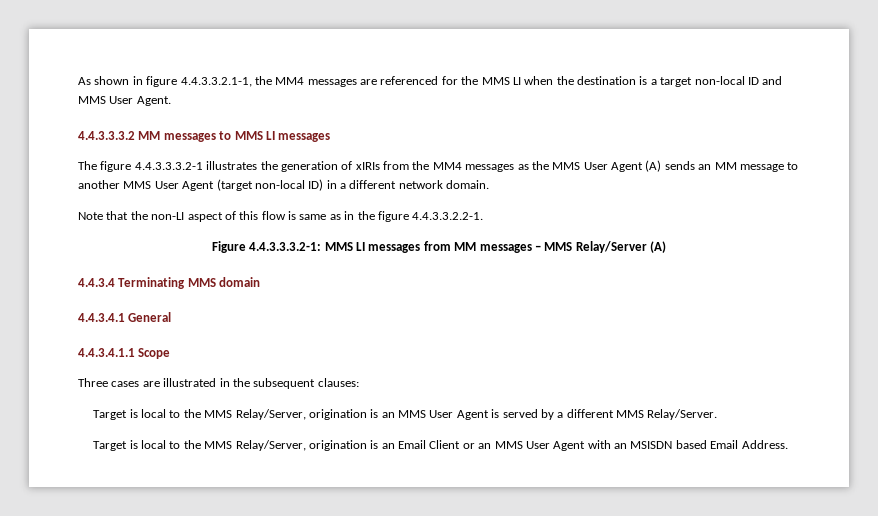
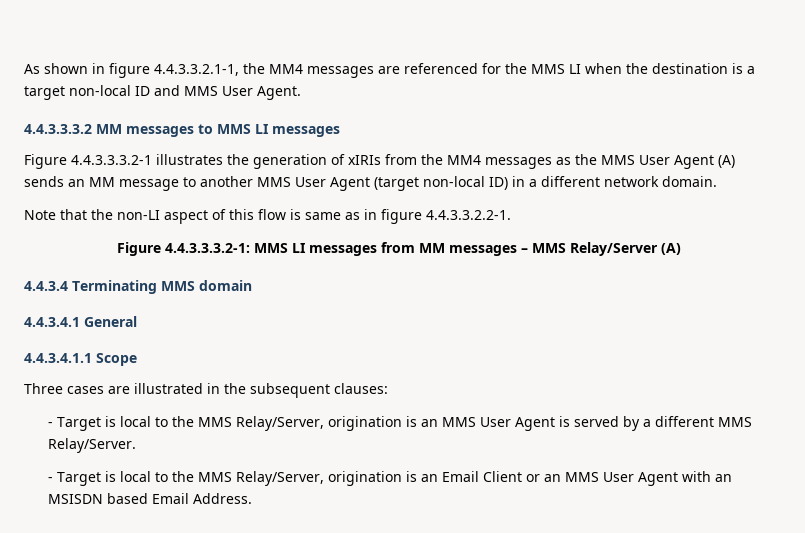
- The figure 4.4.3.3.3.2-1 illustrates the generation of xIRIs from the MM4 messages as the MMS User Agent (A) sends an MM message to another MMS User Agent (target non-local ID) in a different network domain.
+ Figure 4.4.3.3.3.2-1 illustrates the generation of xIRIs from the MM4 messages as the MMS User Agent (A) sends an MM message to another MMS User Agent (target non-local ID) in a different network domain.
- Note that the non-LI aspect of this flow is same as in the figure 4.4.3.3.2.2-1.
+ Note that the non-LI aspect of this flow is same as in figure 4.4.3.3.2.2-1.
- Target is local to the MMS Relay/Server, origination is an MMS User Agent is served by a different MMS Relay/Server.
+ - Target is local to the MMS Relay/Server, origination is an MMS User Agent is served by a different MMS Relay/Server.
- Target is local to the MMS Relay/Server, origination is an Email Client or an MMS User Agent with an MSISDN based Email Address.
+ - Target is local to the MMS Relay/Server, origination is an Email Client or an MMS User Agent with an MSISDN based Email Address.

